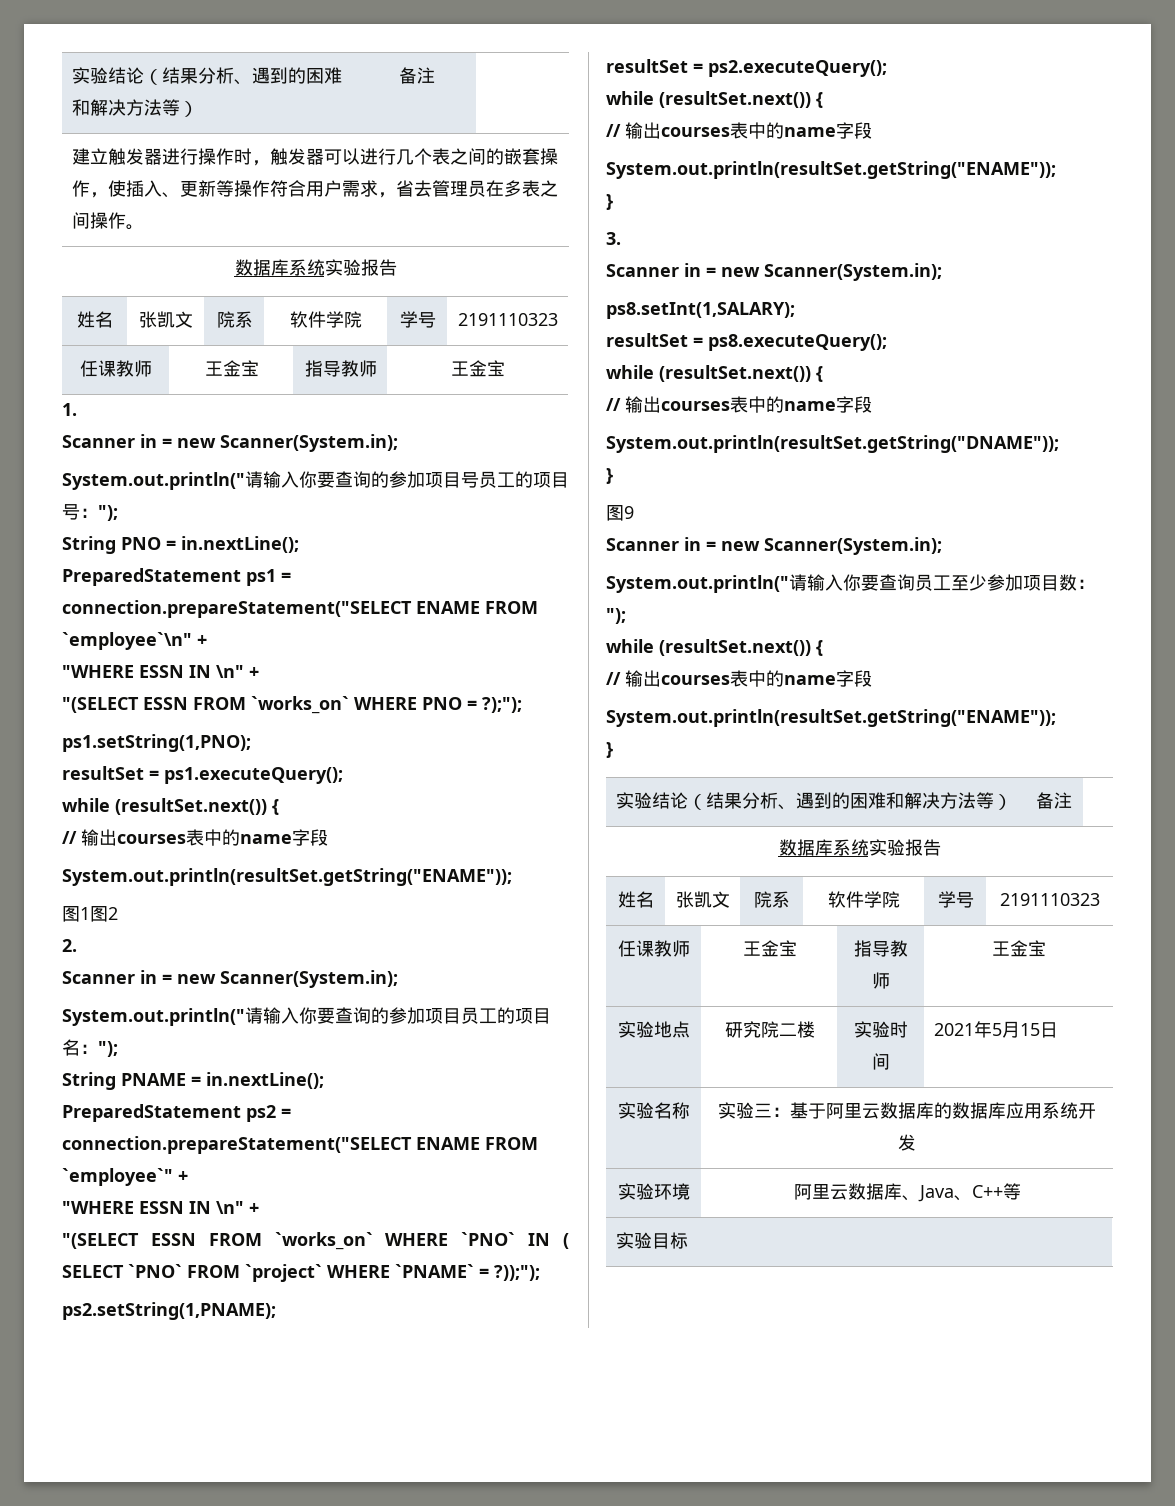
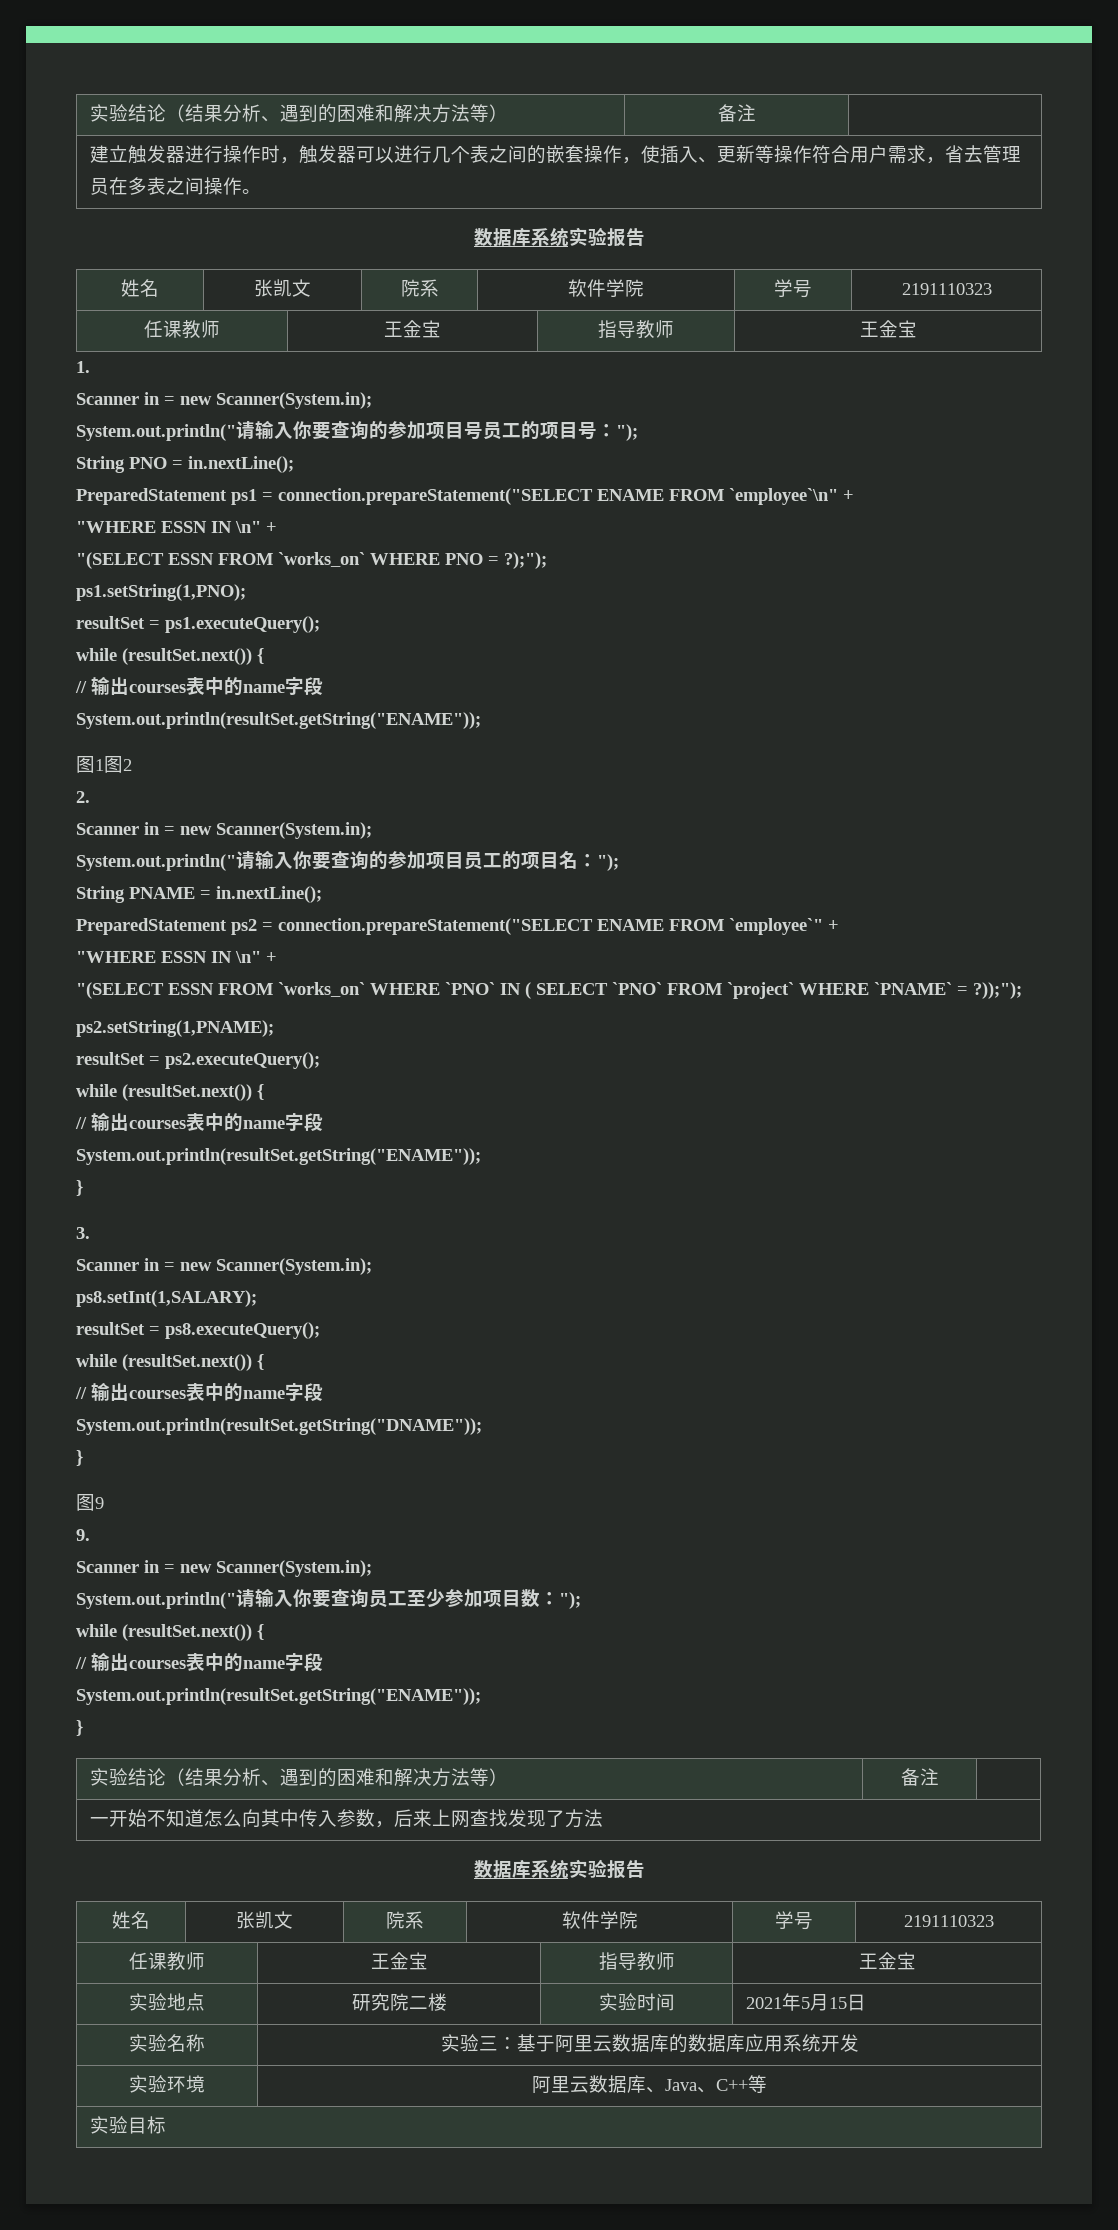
+ 9.
+ 一开始不知道怎么向其中传入参数，后来上网查找发现了方法

